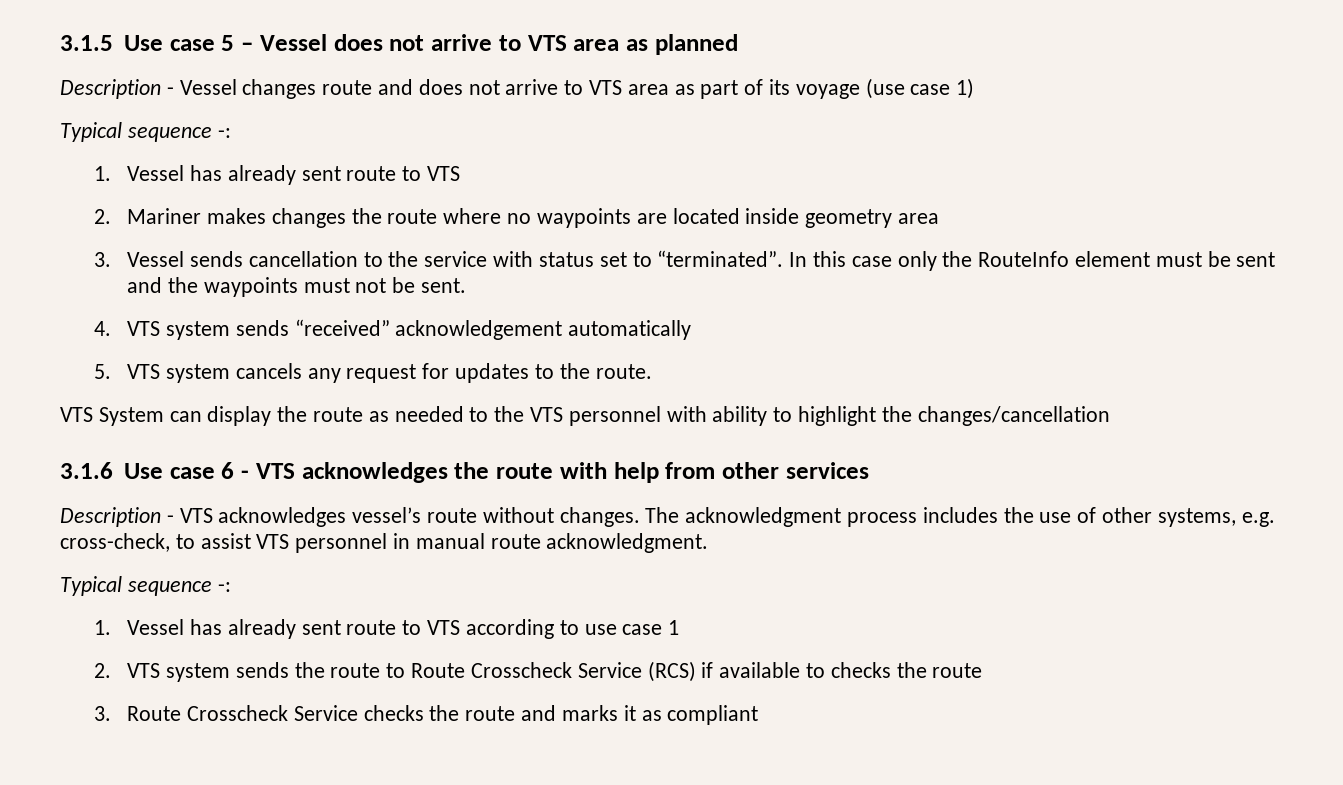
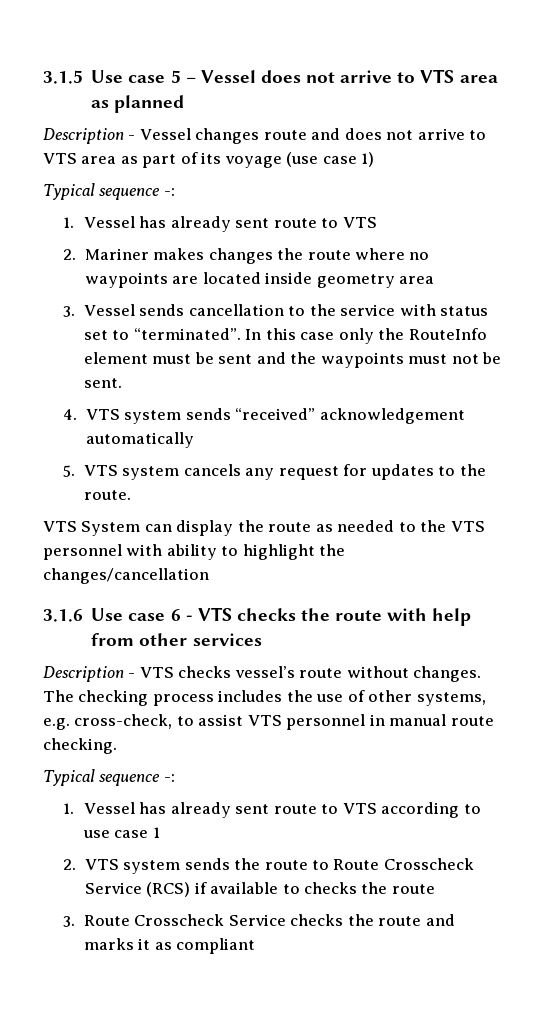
- 3.1.6 Use case 6 - VTS acknowledges the route with help from other services
+ 3.1.6 Use case 6 - VTS checks the route with help from other services
- Description - VTS acknowledges vessel’s route without changes.
+ Description - VTS checks vessel’s route without changes.
- The acknowledgment process includes the use of other systems, e.g. cross-check, to assist VTS personnel in manual route acknowledgment.
+ The checking process includes the use of other systems, e.g. cross-check, to assist VTS personnel in manual route checking.

